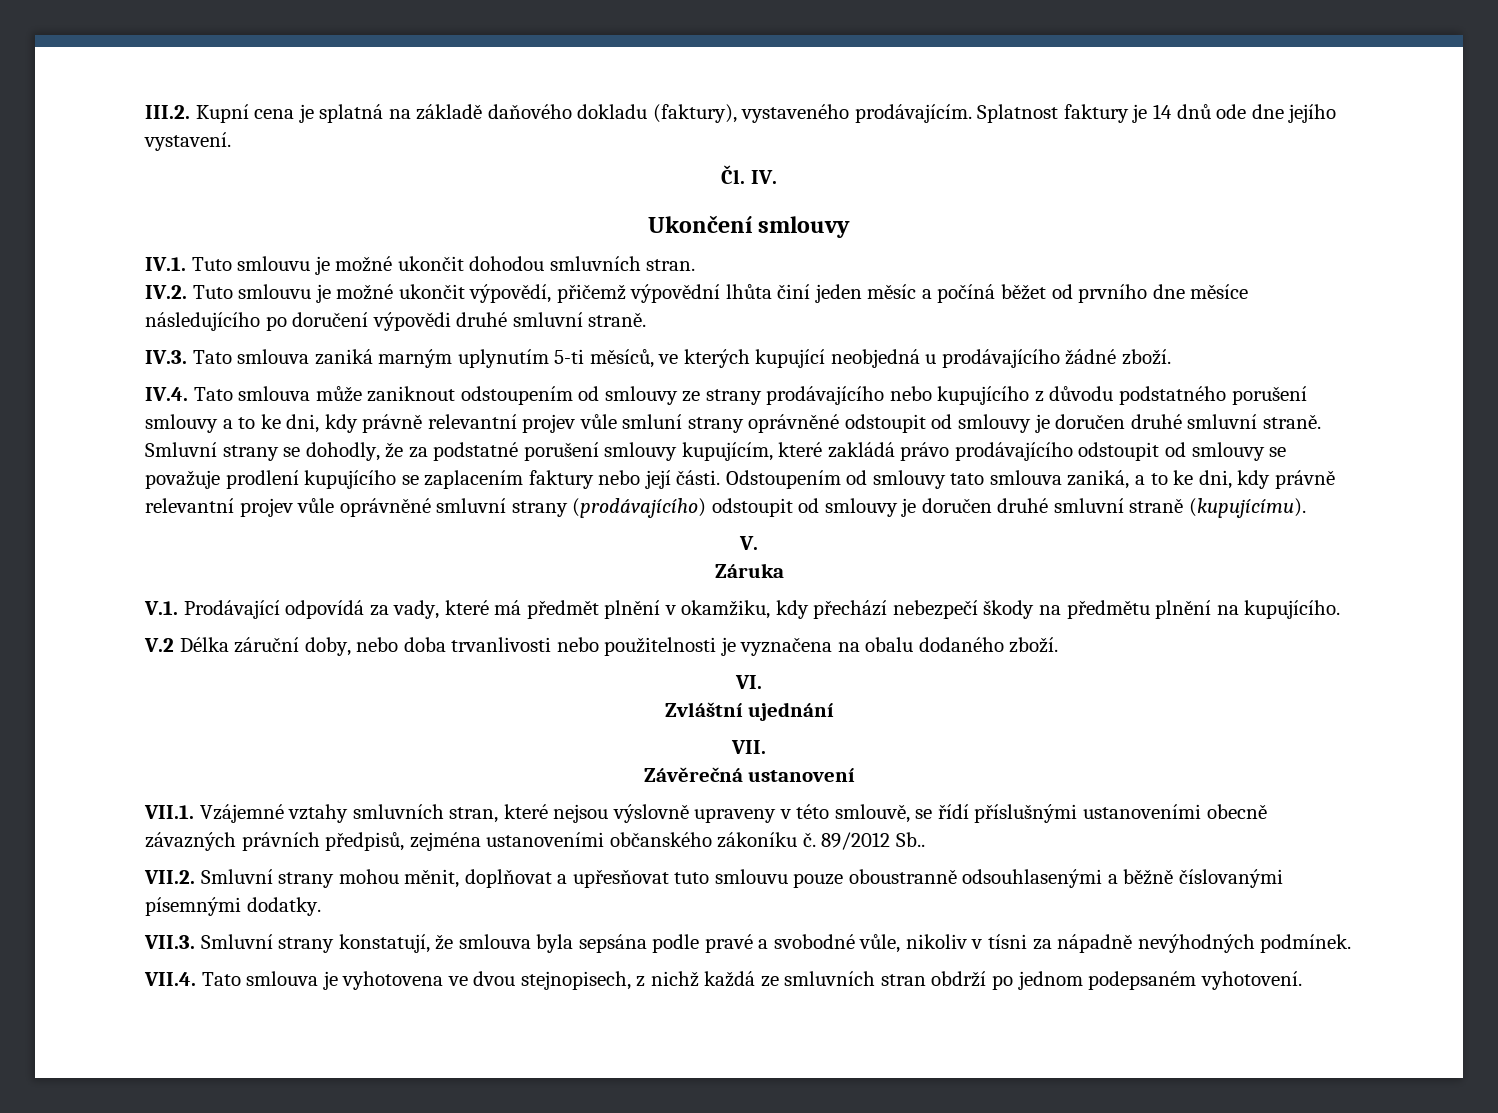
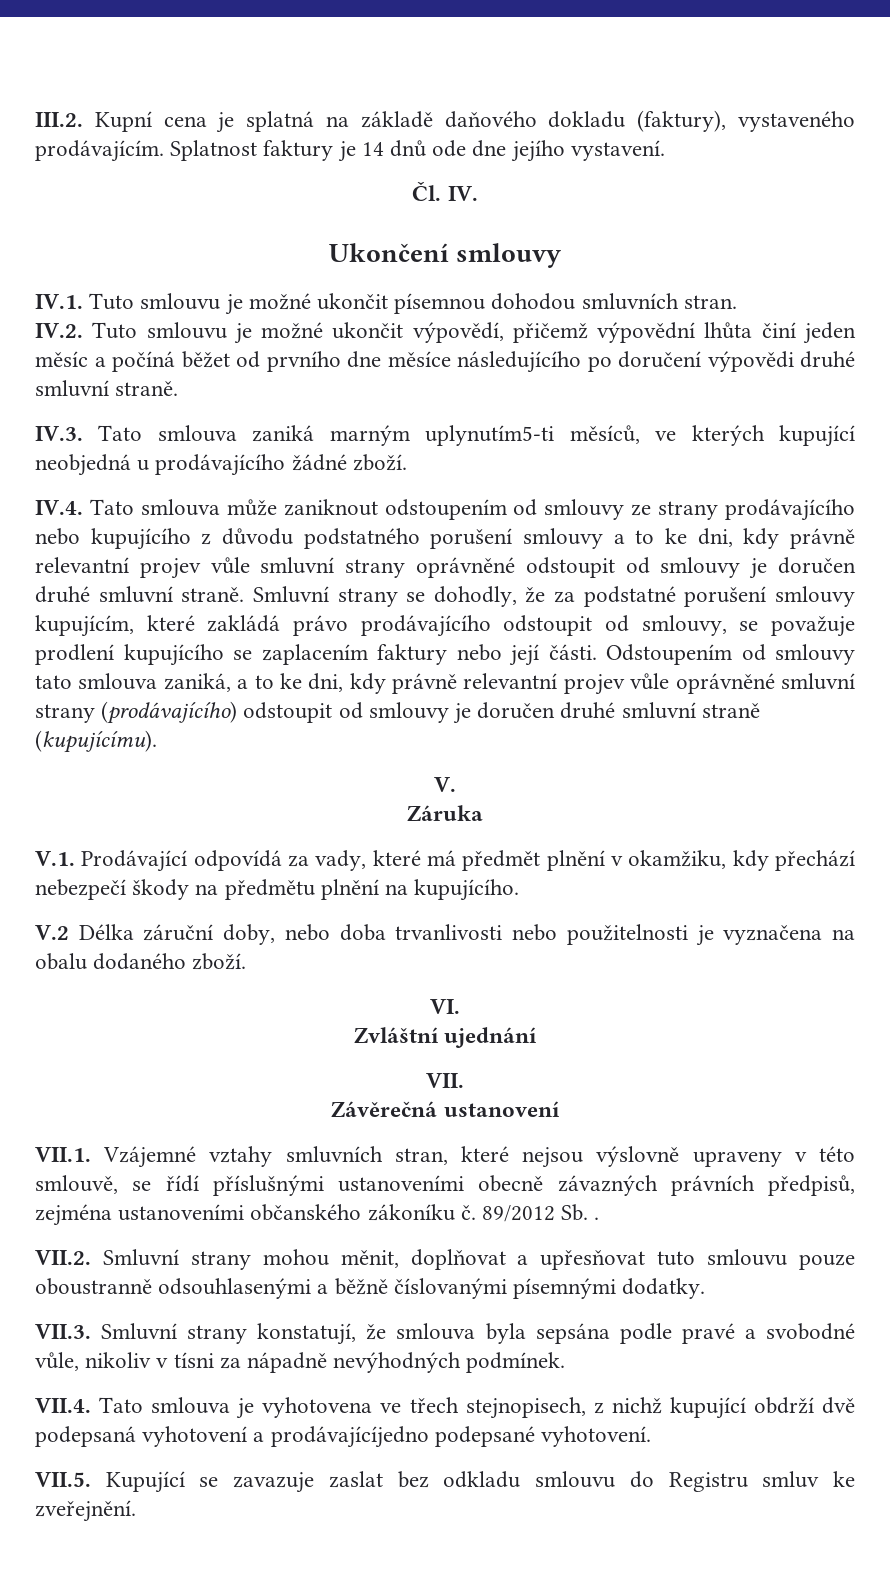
- IV.1. Tuto smlouvu je možné ukončit dohodou smluvních stran.
+ IV.1. Tuto smlouvu je možné ukončit písemnou dohodou smluvních stran.
- IV.3. Tato smlouva zaniká marným uplynutím 5-ti měsíců, ve kterých kupující neobjedná u prodávajícího žádné zboží.
+ IV.3. Tato smlouva zaniká marným uplynutím5-ti měsíců, ve kterých kupující neobjedná u prodávajícího žádné zboží.
- IV.4. Tato smlouva může zaniknout odstoupením od smlouvy ze strany prodávajícího nebo kupujícího z důvodu podstatného porušení smlouvy a to ke dni, kdy právně relevantní projev vůle smluní strany oprávněné odstoupit od smlouvy je doručen druhé smluvní straně.
+ IV.4. Tato smlouva může zaniknout odstoupením od smlouvy ze strany prodávajícího nebo kupujícího z důvodu podstatného porušení smlouvy a to ke dni, kdy právně relevantní projev vůle smluvní strany oprávněné odstoupit od smlouvy je doručen druhé smluvní straně.
- Smluvní strany se dohodly, že za podstatné porušení smlouvy kupujícím, které zakládá právo prodávajícího odstoupit od smlouvy se považuje prodlení kupujícího se zaplacením faktury nebo její části.
+ Smluvní strany se dohodly, že za podstatné porušení smlouvy kupujícím, které zakládá právo prodávajícího odstoupit od smlouvy, se považuje prodlení kupujícího se zaplacením faktury nebo její části.
- 89/2012 Sb..
+ 89/2012 Sb. .
- VII.4. Tato smlouva je vyhotovena ve dvou stejnopisech, z nichž každá ze smluvních stran obdrží po jednom podepsaném vyhotovení.
+ VII.4. Tato smlouva je vyhotovena ve třech stejnopisech, z nichž kupující obdrží dvě podepsaná vyhotovení a prodávajícíjedno podepsané vyhotovení.
+ VII.5. Kupující se zavazuje zaslat bez odkladu smlouvu do Registru smluv ke zveřejnění.

